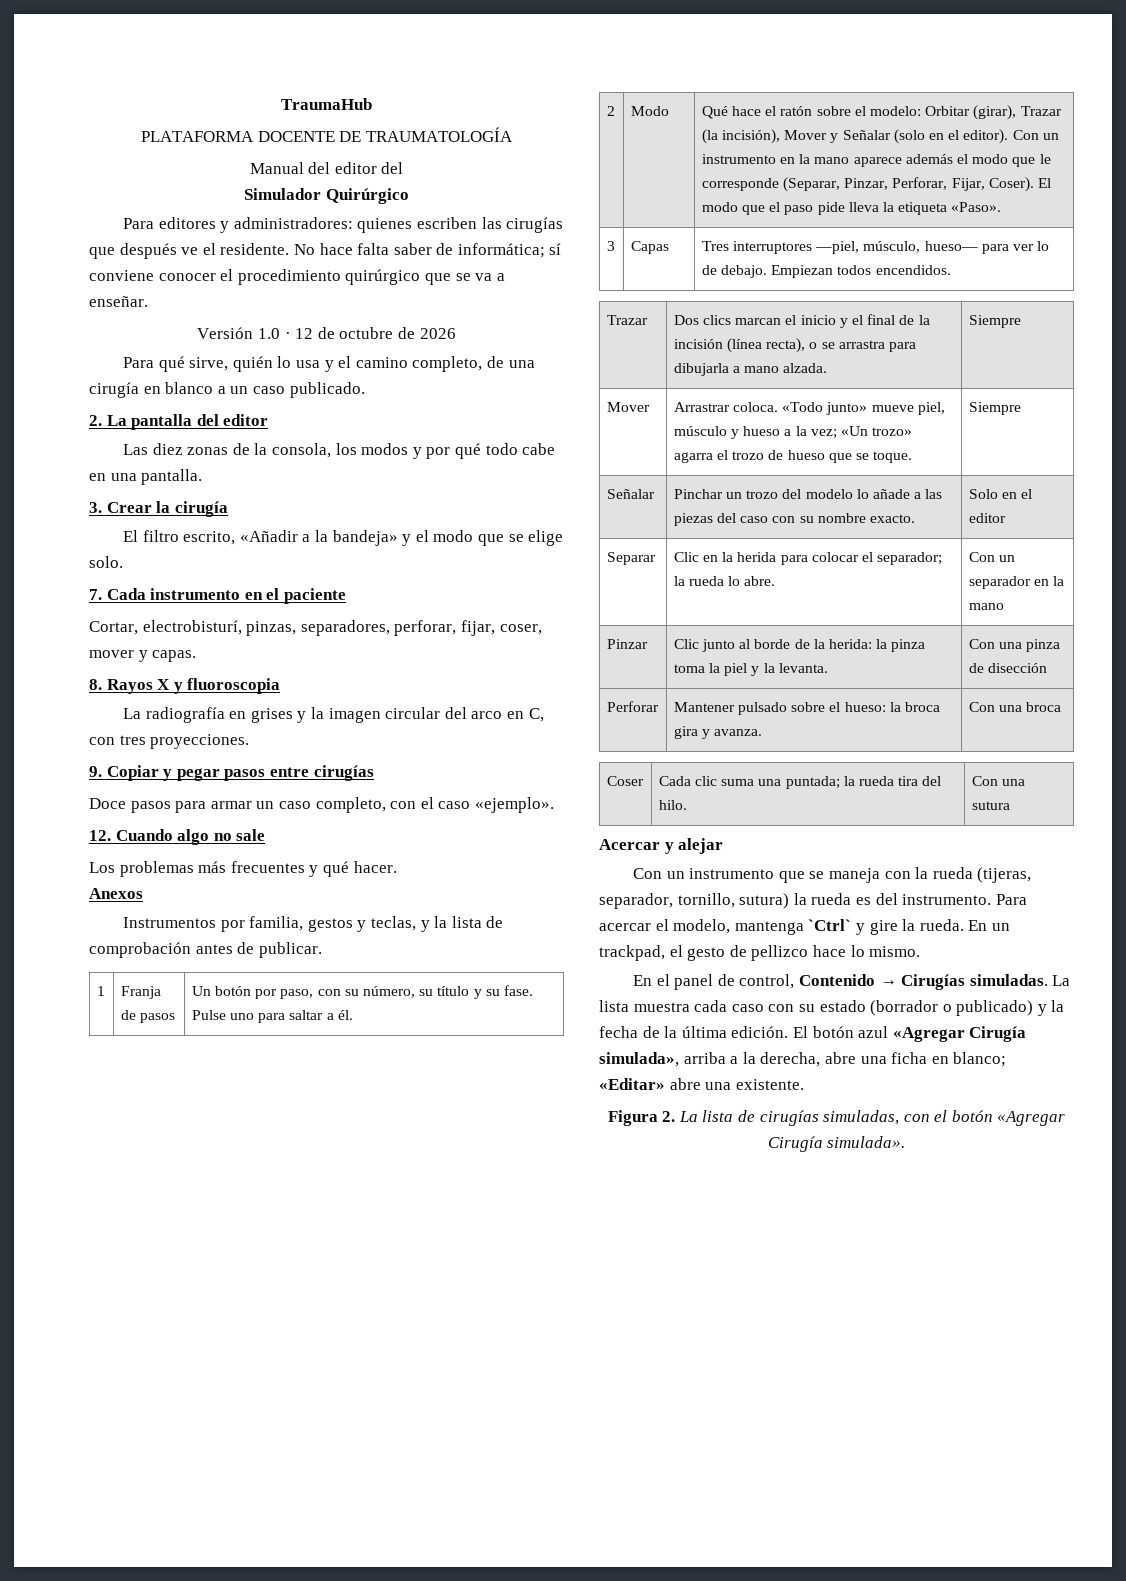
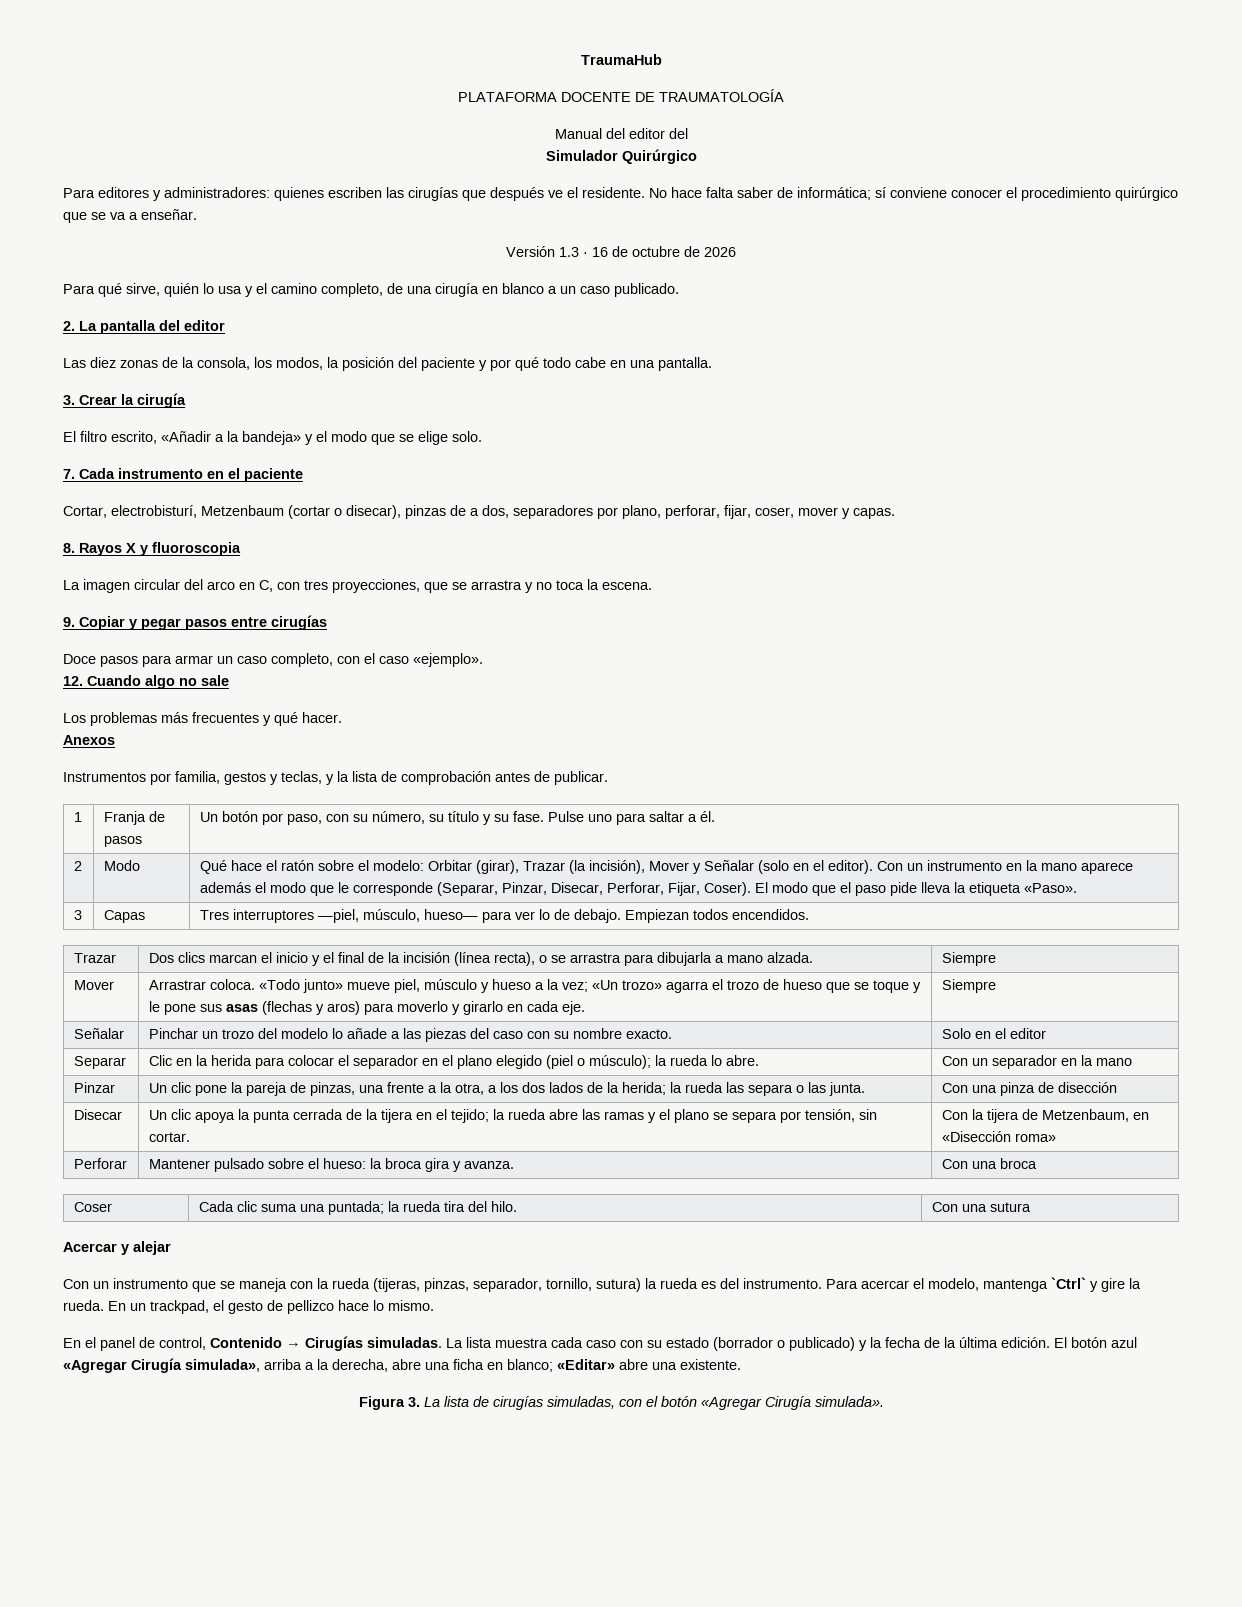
- Versión 1.0 · 12 de octubre de 2026
+ Versión 1.3 · 16 de octubre de 2026
- Las diez zonas de la consola, los modos y por qué todo cabe en una pantalla.
+ Las diez zonas de la consola, los modos, la posición del paciente y por qué todo cabe en una pantalla.
- Cortar, electrobisturí, pinzas, separadores, perforar, fijar, coser, mover y capas.
+ Cortar, electrobisturí, Metzenbaum (cortar o disecar), pinzas de a dos, separadores por plano, perforar, fijar, coser, mover y capas.
- La radiografía en grises y la imagen circular del arco en C, con tres proyecciones.
+ La imagen circular del arco en C, con tres proyecciones, que se arrastra y no toca la escena.
- Con un instrumento en la mano aparece además el modo que le corresponde (Separar, Pinzar, Perforar, Fijar, Coser).
+ Con un instrumento en la mano aparece además el modo que le corresponde (Separar, Pinzar, Disecar, Perforar, Fijar, Coser).
- Mover | Arrastrar coloca. «Todo junto» mueve piel, músculo y hueso a la vez; «Un trozo» agarra el trozo de hueso que se toque. | Siempre
+ Mover | Arrastrar coloca. «Todo junto» mueve piel, músculo y hueso a la vez; «Un trozo» agarra el trozo de hueso que se toque y le pone sus asas (flechas y aros) para moverlo y girarlo en cada eje. | Siempre
- Separar | Clic en la herida para colocar el separador; la rueda lo abre. | Con un separador en la mano
+ Separar | Clic en la herida para colocar el separador en el plano elegido (piel o músculo); la rueda lo abre. | Con un separador en la mano
- Pinzar | Clic junto al borde de la herida: la pinza toma la piel y la levanta. | Con una pinza de disección
+ Pinzar | Un clic pone la pareja de pinzas, una frente a la otra, a los dos lados de la herida; la rueda las separa o las junta. | Con una pinza de disección
+ Disecar | Un clic apoya la punta cerrada de la tijera en el tejido; la rueda abre las ramas y el plano se separa por tensión, sin cortar. | Con la tijera de Metzenbaum, en «Disección roma»
- Con un instrumento que se maneja con la rueda (tijeras, separador, tornillo, sutura) la rueda es del instrumento.
+ Con un instrumento que se maneja con la rueda (tijeras, pinzas, separador, tornillo, sutura) la rueda es del instrumento.
- Figura 2. La lista de cirugías simuladas, con el botón «Agregar Cirugía simulada».
+ Figura 3. La lista de cirugías simuladas, con el botón «Agregar Cirugía simulada».

